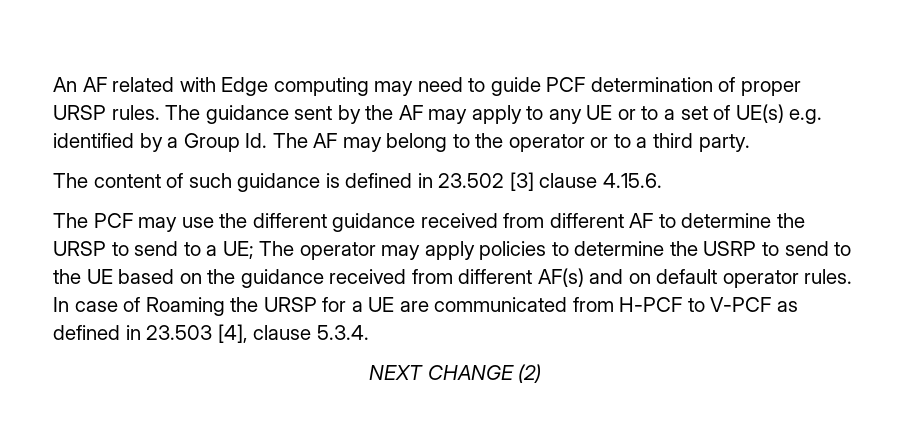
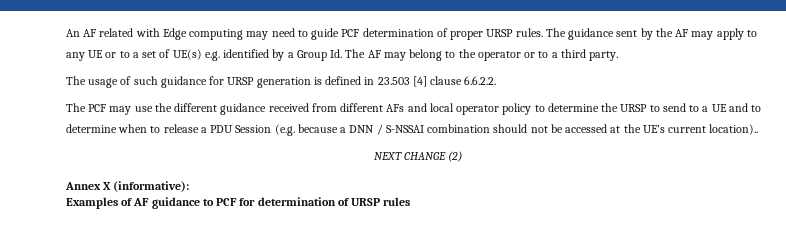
- The content of such guidance is defined in 23.502 [3] clause 4.15.6.
+ The usage of such guidance for URSP generation is defined in 23.503 [4] clause 6.6.2.2.
- The PCF may use the different guidance received from different AF to determine the URSP to send to a UE; The operator may apply policies to determine the USRP to send to the UE based on the guidance received from different AF(s) and on default operator rules. In case of Roaming the URSP for a UE are communicated from H-PCF to V-PCF as defined in 23.503 [4], clause 5.3.4.
+ The PCF may use the different guidance received from different AFs and local operator policy to determine the URSP to send to a UE and to determine when to release a PDU Session (e.g. because a DNN / S-NSSAI combination should not be accessed at the UE’s current location)..
  NEXT CHANGE (2)
+ Annex X (informative):
+ Examples of AF guidance to PCF for determination of URSP rules

